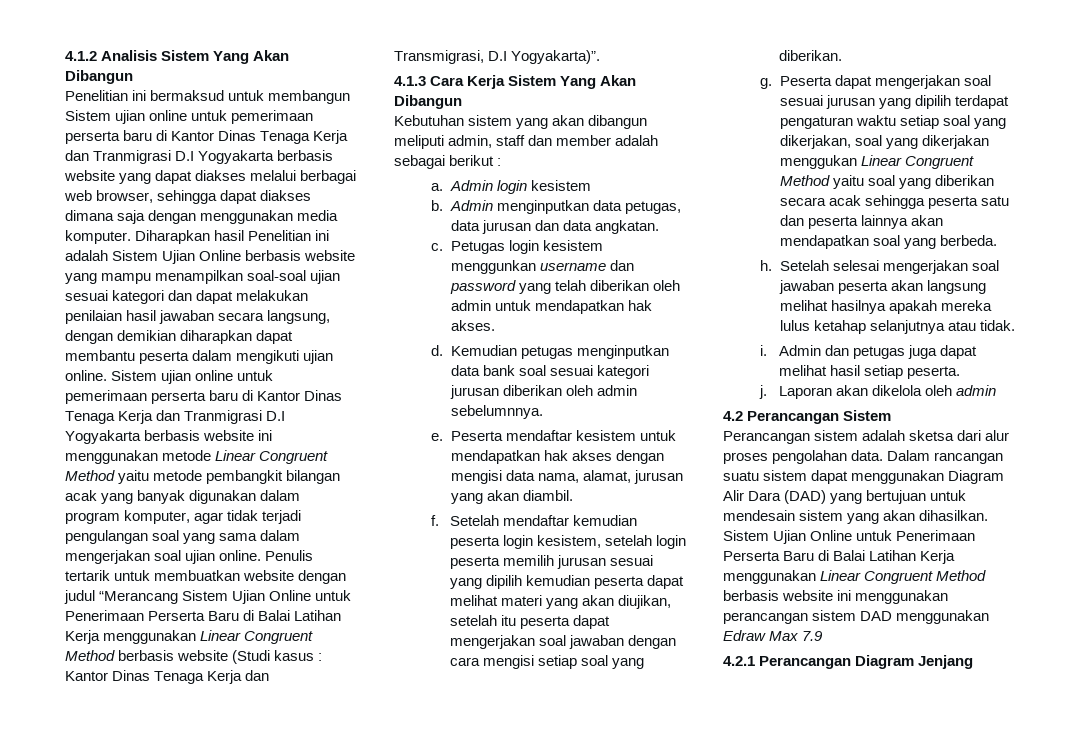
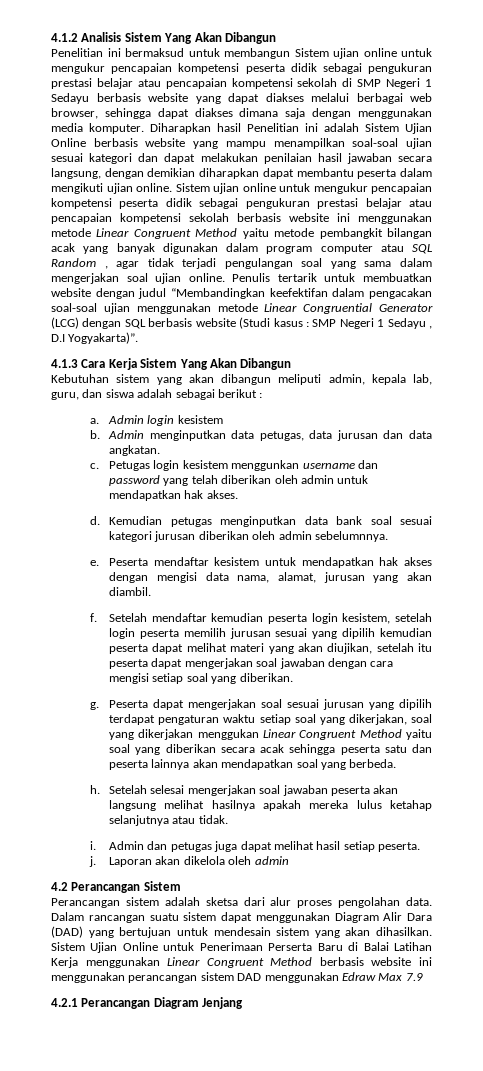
- Penelitian ini bermaksud untuk membangun Sistem ujian online untuk pemerimaan perserta baru di Kantor Dinas Tenaga Kerja dan Tranmigrasi D.I Yogyakarta berbasis website yang dapat diakses melalui berbagai web browser, sehingga dapat diakses dimana saja dengan menggunakan media komputer.
+ Penelitian ini bermaksud untuk membangun Sistem ujian online untuk mengukur pencapaian kompetensi peserta didik sebagai pengukuran prestasi belajar atau pencapaian kompetensi sekolah di SMP Negeri 1 Sedayu berbasis website yang dapat diakses melalui berbagai web browser, sehingga dapat diakses dimana saja dengan menggunakan media komputer.
- Sistem ujian online untuk pemerimaan perserta baru di Kantor Dinas Tenaga Kerja dan Tranmigrasi D.I Yogyakarta berbasis website ini menggunakan metode Linear Congruent Method yaitu metode pembangkit bilangan acak yang banyak digunakan dalam program komputer, agar tidak terjadi pengulangan soal yang sama dalam mengerjakan soal ujian online.
+ Sistem ujian online untuk mengukur pencapaian kompetensi peserta didik sebagai pengukuran prestasi belajar atau pencapaian kompetensi sekolah berbasis website ini menggunakan metode Linear Congruent Method yaitu metode pembangkit bilangan acak yang banyak digunakan dalam program computer atau SQL Random , agar tidak terjadi pengulangan soal yang sama dalam mengerjakan soal ujian online.
- Penulis tertarik untuk membuatkan website dengan judul “Merancang Sistem Ujian Online untuk Penerimaan Perserta Baru di Balai Latihan Kerja menggunakan Linear Congruent Method berbasis website (Studi kasus : Kantor Dinas Tenaga Kerja dan Transmigrasi, D.I Yogyakarta)”.
+ Penulis tertarik untuk membuatkan website dengan judul “Membandingkan keefektifan dalam pengacakan soal-soal ujian menggunakan metode Linear Congruential Generator (LCG) dengan SQL berbasis website (Studi kasus : SMP Negeri 1 Sedayu , D.I Yogyakarta)”.
- Kebutuhan sistem yang akan dibangun meliputi admin, staff dan member adalah sebagai berikut :
+ Kebutuhan sistem yang akan dibangun meliputi admin, kepala lab, guru, dan siswa adalah sebagai berikut :

